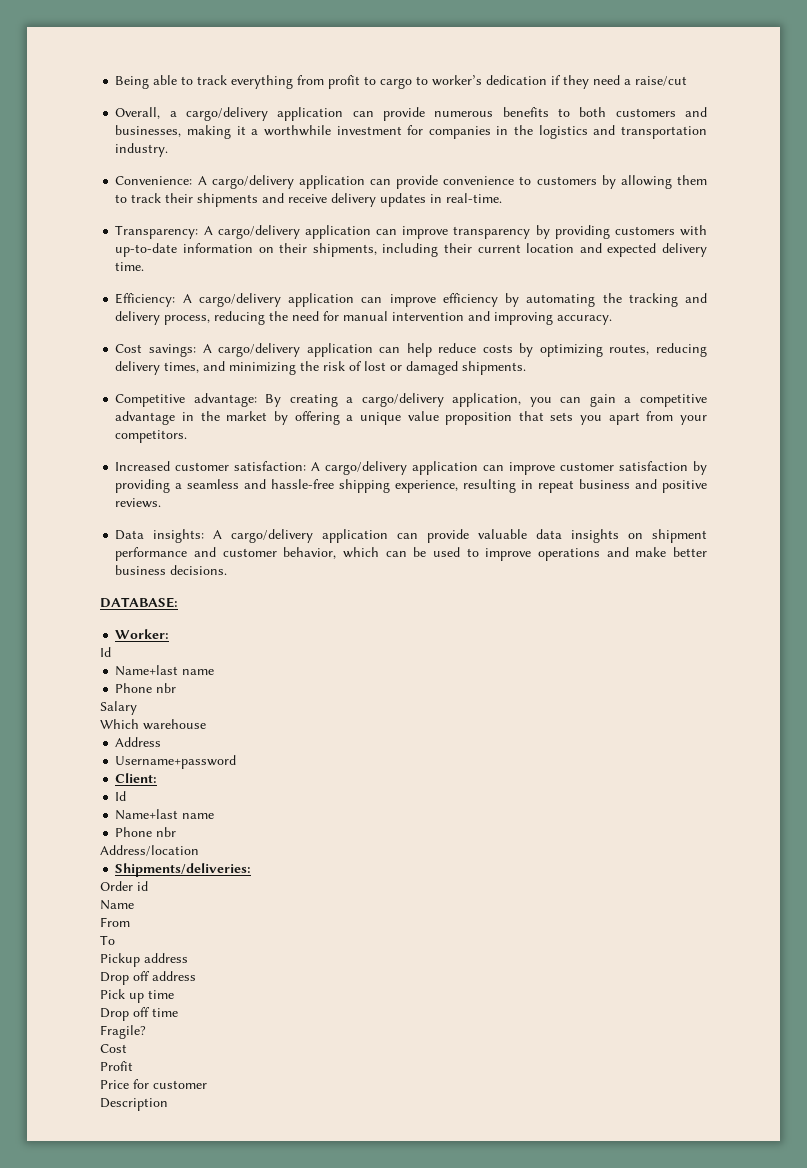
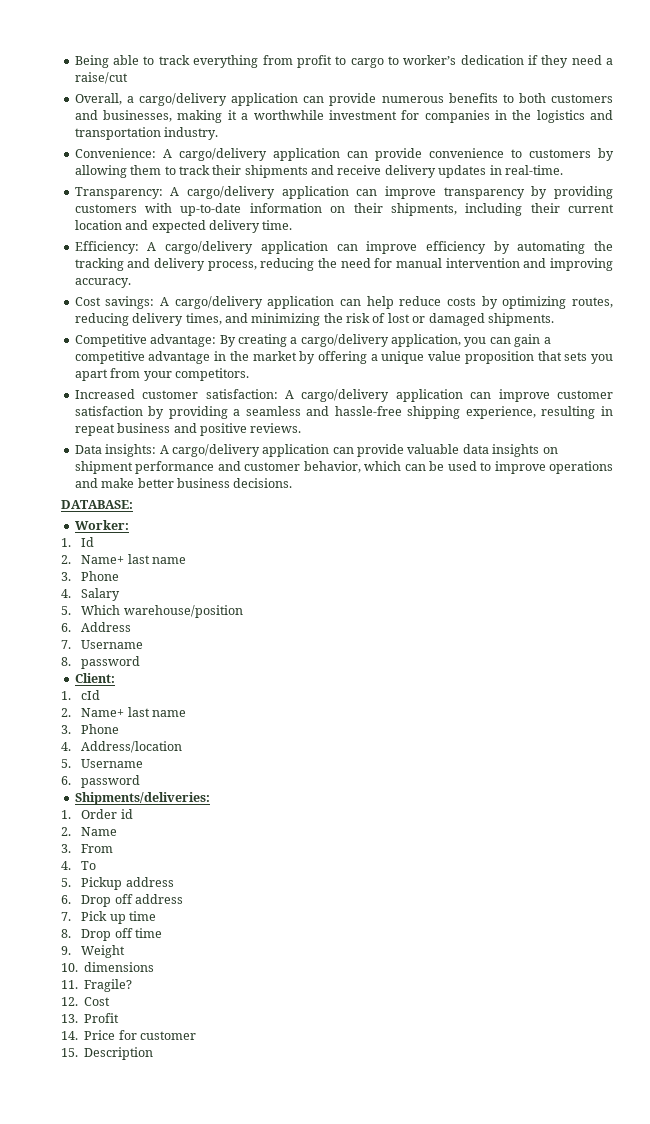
  Worker:
- Id
- Name+last name
- Phone nbr
- Salary
+ 1. Id
+ 2. Name+ last name
+ 3. Phone
+ 4. Salary
- Which warehouse
- Address
- Username+password
+ 5. Which warehouse/position
+ 6. Address
+ 7. Username
+ 8. password
  Client:
- Id
- Name+last name
- Phone nbr
- Address/location
+ 1. cId
+ 2. Name+ last name
+ 3. Phone
+ 4. Address/location
+ 5. Username
+ 6. password
- Order id
+ 1. Order id
- Name
+ 2. Name
- From
+ 3. From
- To
+ 4. To
- Pickup address
+ 5. Pickup address
- Drop off address
+ 6. Drop off address
- Pick up time
+ 7. Pick up time
- Drop off time
+ 8. Drop off time
- Fragile?
- Cost
+ 9. Weight
+ 10. dimensions
+ 11. Fragile?
+ 12. Cost
- Profit
+ 13. Profit
- Price for customer
+ 14. Price for customer
- Description
+ 15. Description

